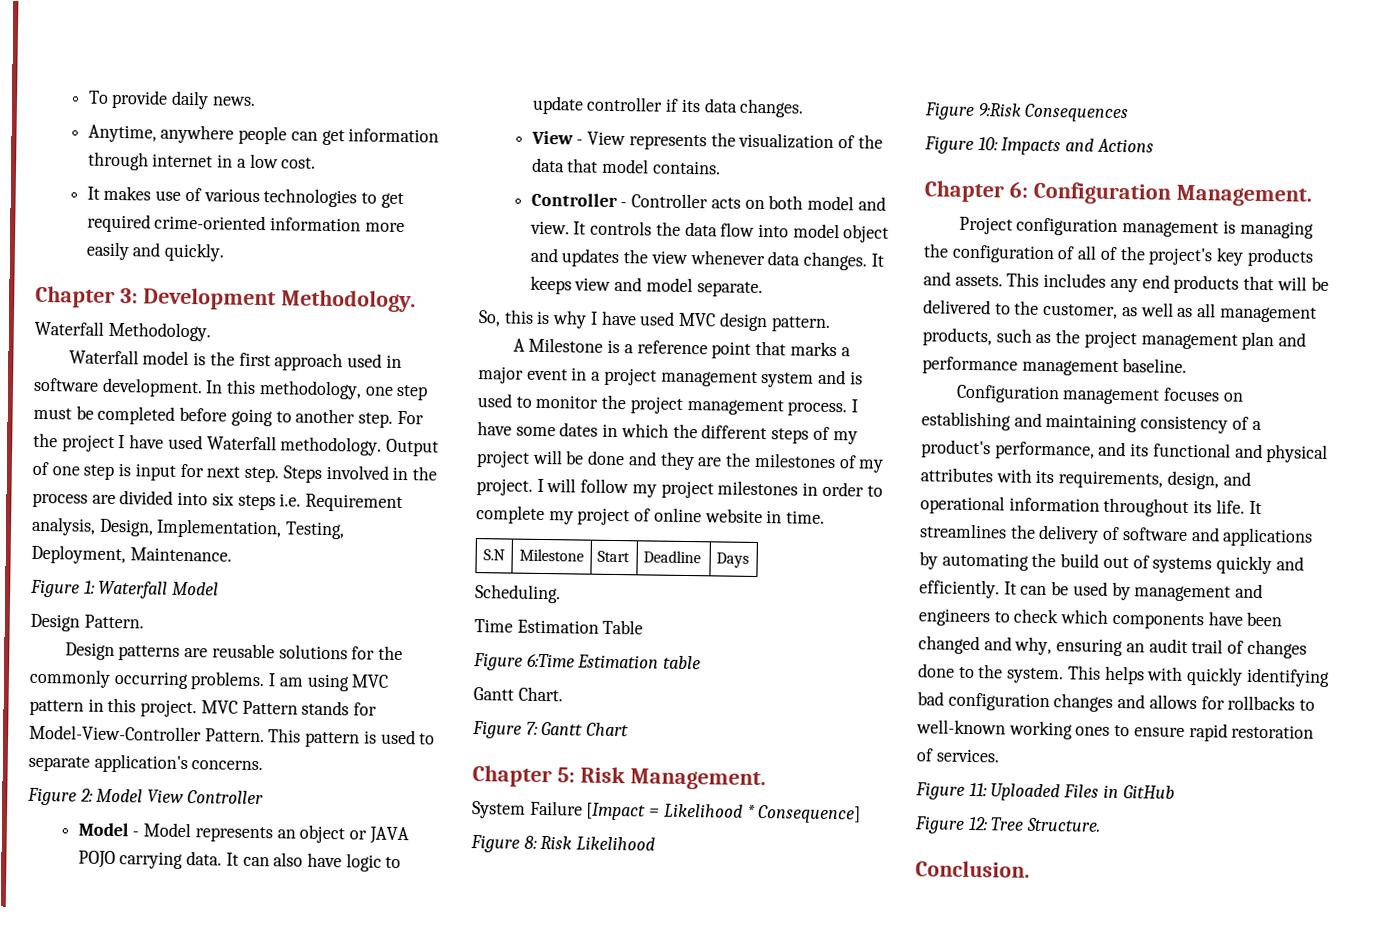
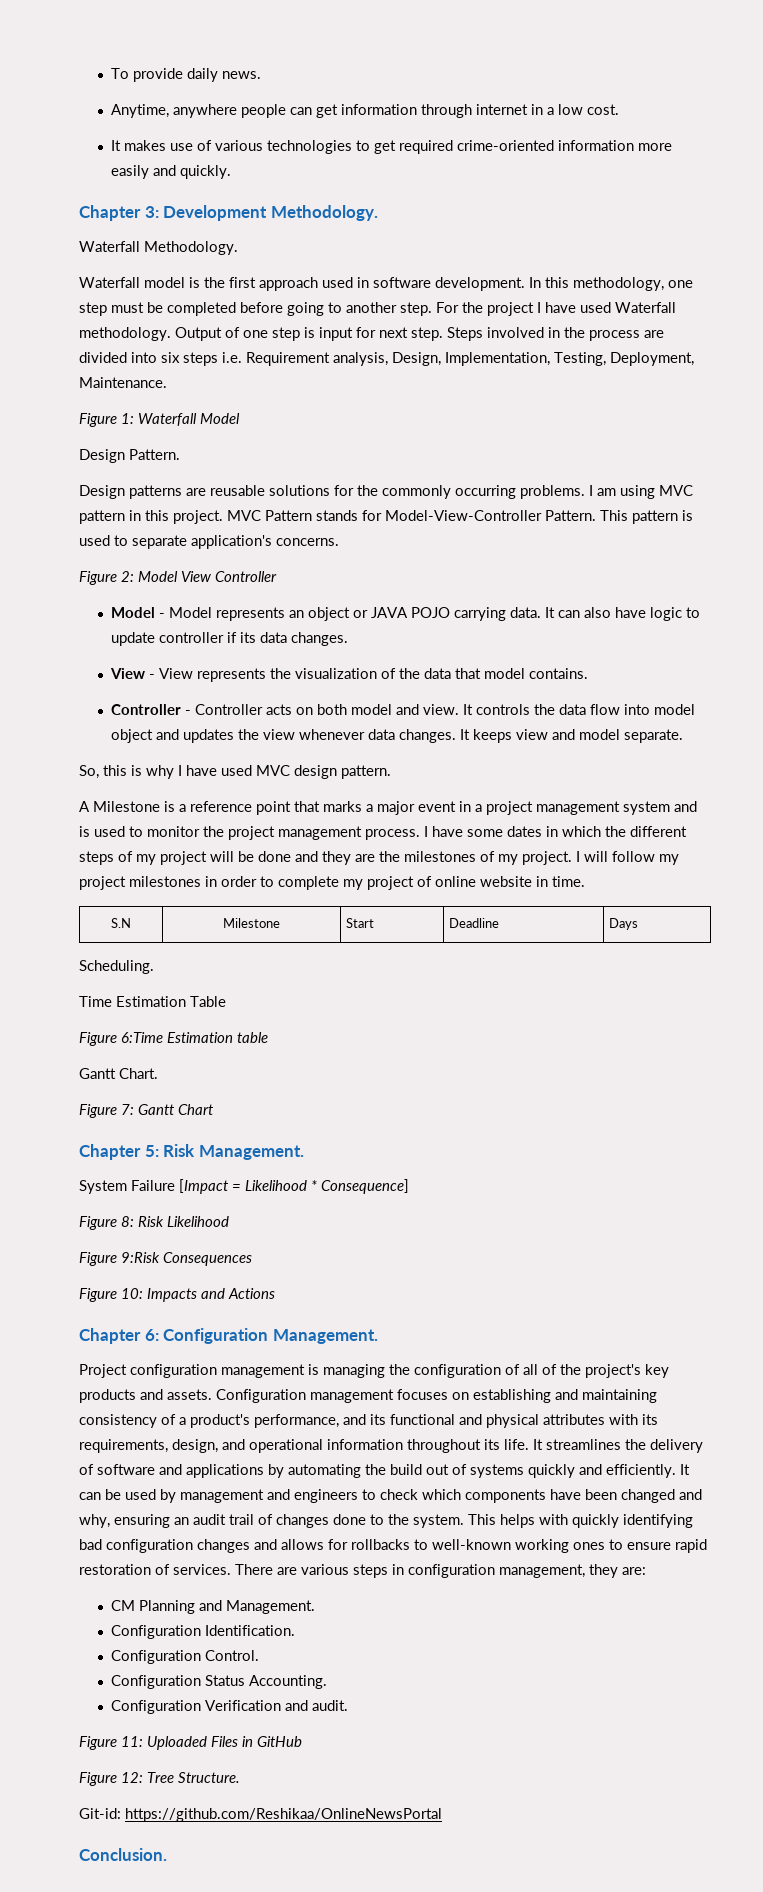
- Project configuration management is managing the configuration of all of the project's key products and assets. This includes any end products that will be delivered to the customer, as well as all management products, such as the project management plan and performance management baseline.
- Configuration management focuses on establishing and maintaining consistency of a product's performance, and its functional and physical attributes with its requirements, design, and operational information throughout its life.
+ Project configuration management is managing the configuration of all of the project's key products and assets. Configuration management focuses on establishing and maintaining consistency of a product's performance, and its functional and physical attributes with its requirements, design, and operational information throughout its life.
+ There are various steps in configuration management, they are:
+ CM Planning and Management.
+ Configuration Identification.
+ Configuration Control.
+ Configuration Status Accounting.
+ Configuration Verification and audit.
+ Git-id: https://github.com/Reshikaa/OnlineNewsPortal

